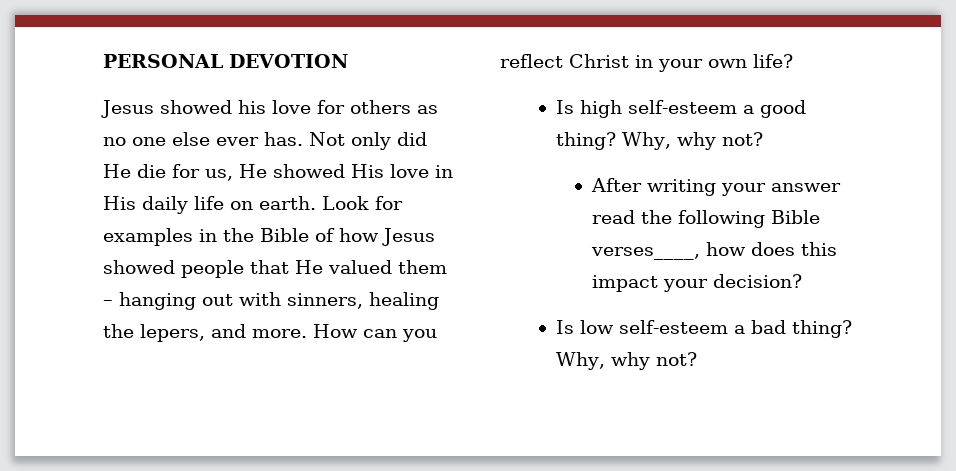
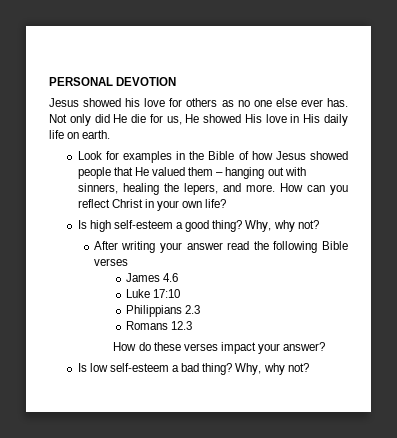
- Not only did He die for us, He showed His love in His daily life on earth. Look for examples in the Bible of how Jesus showed people that He valued them – hanging out with sinners, healing the lepers, and more.
+ Not only did He die for us, He showed His love in His daily life on earth.
+ Look for examples in the Bible of how Jesus showed people that He valued them – hanging out with sinners, healing the lepers, and more.
- After writing your answer read the following Bible verses____, how does this impact your decision?
+ After writing your answer read the following Bible verses
+ James 4.6
+ Luke 17:10
+ Philippians 2.3
+ Romans 12.3
+ How do these verses impact your answer?

